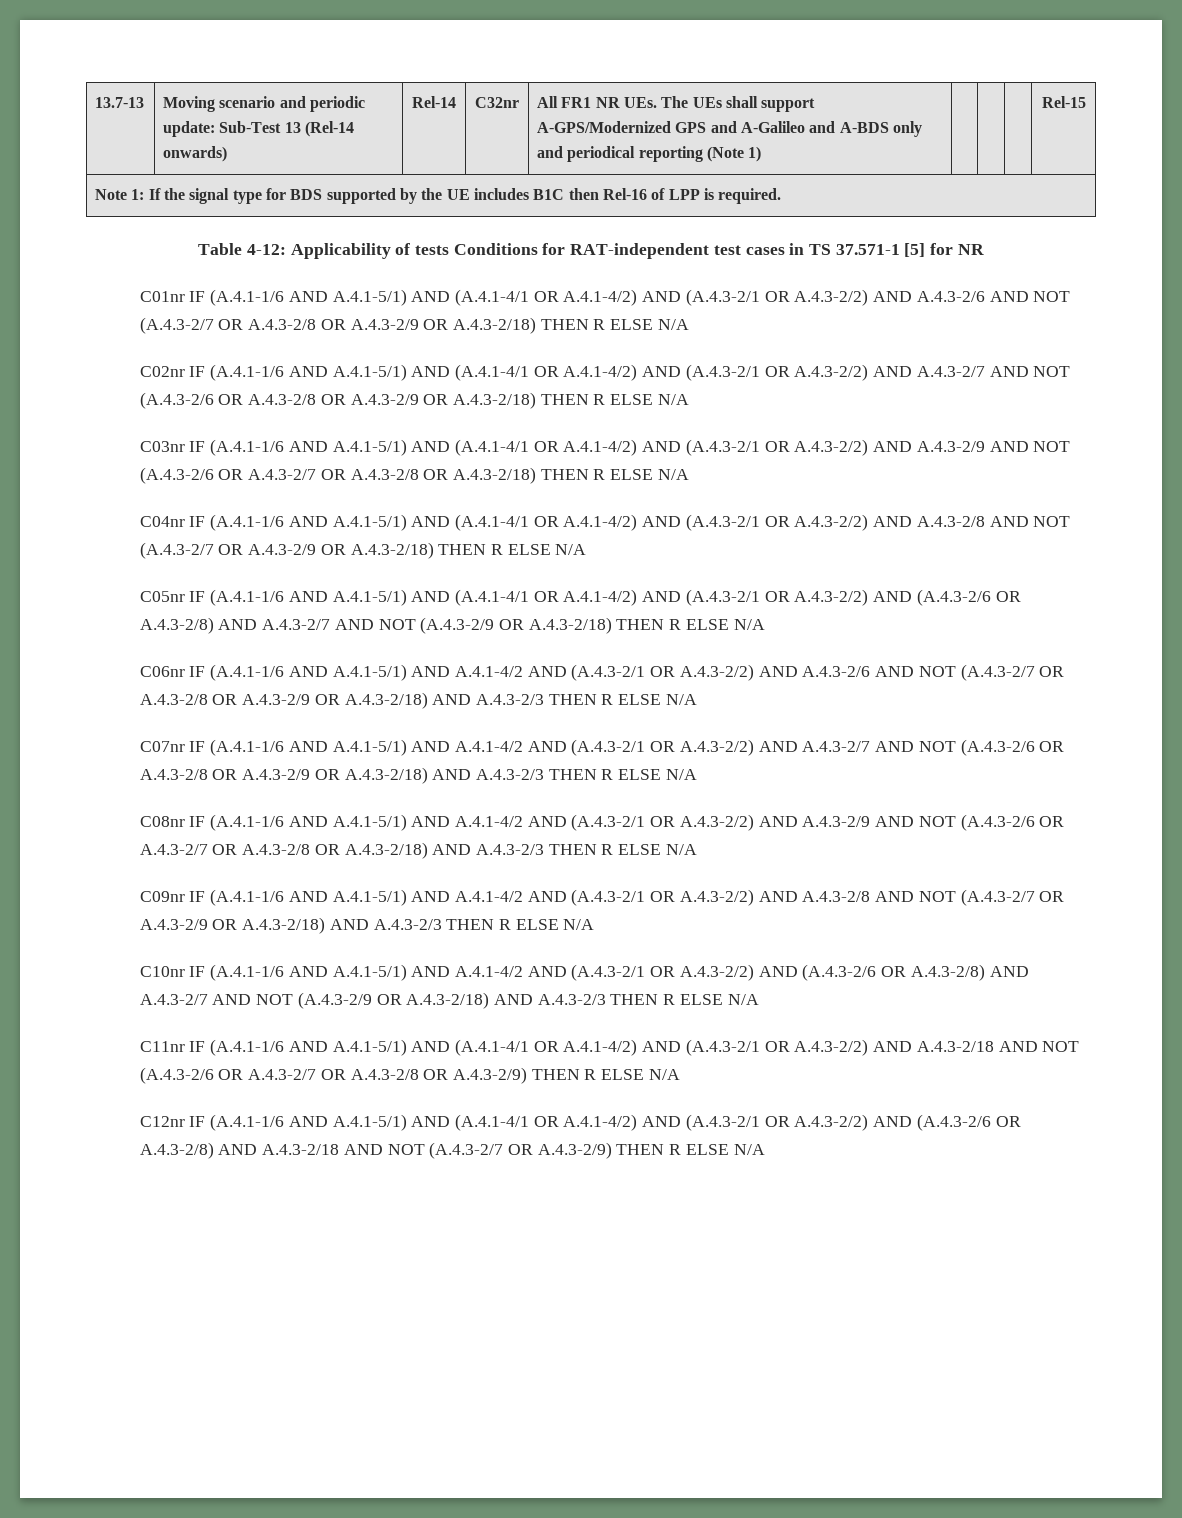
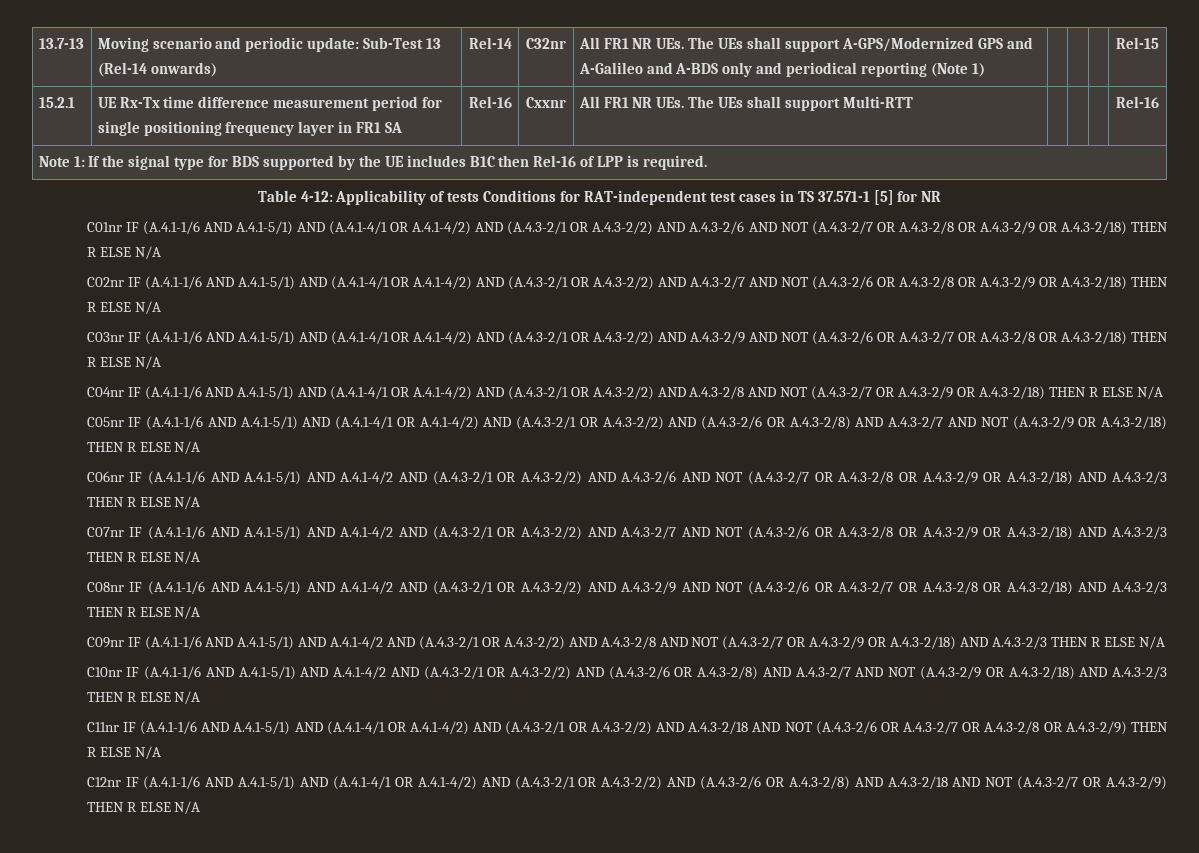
+ 15.2.1 | UE Rx-Tx time difference measurement period for single positioning frequency layer in FR1 SA | Rel-16 | Cxxnr | All FR1 NR UEs. The UEs shall support Multi-RTT | | | | Rel-16

